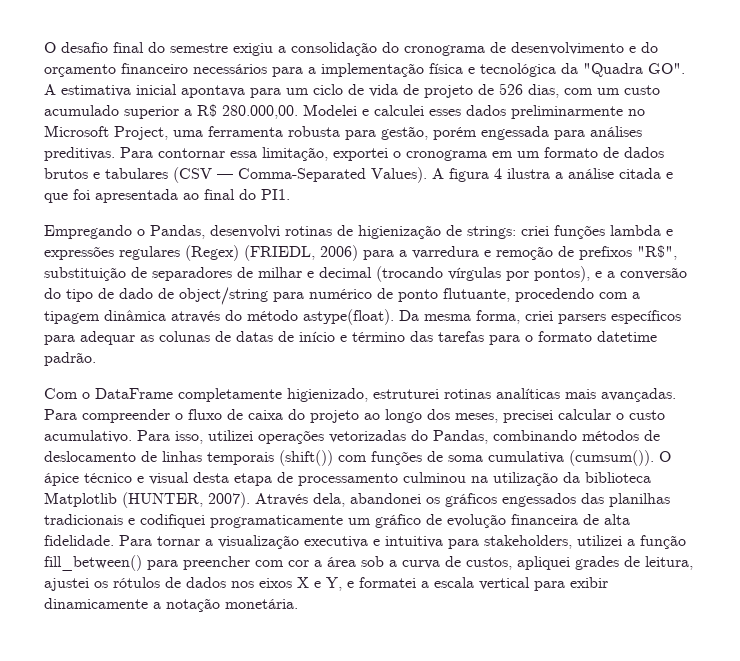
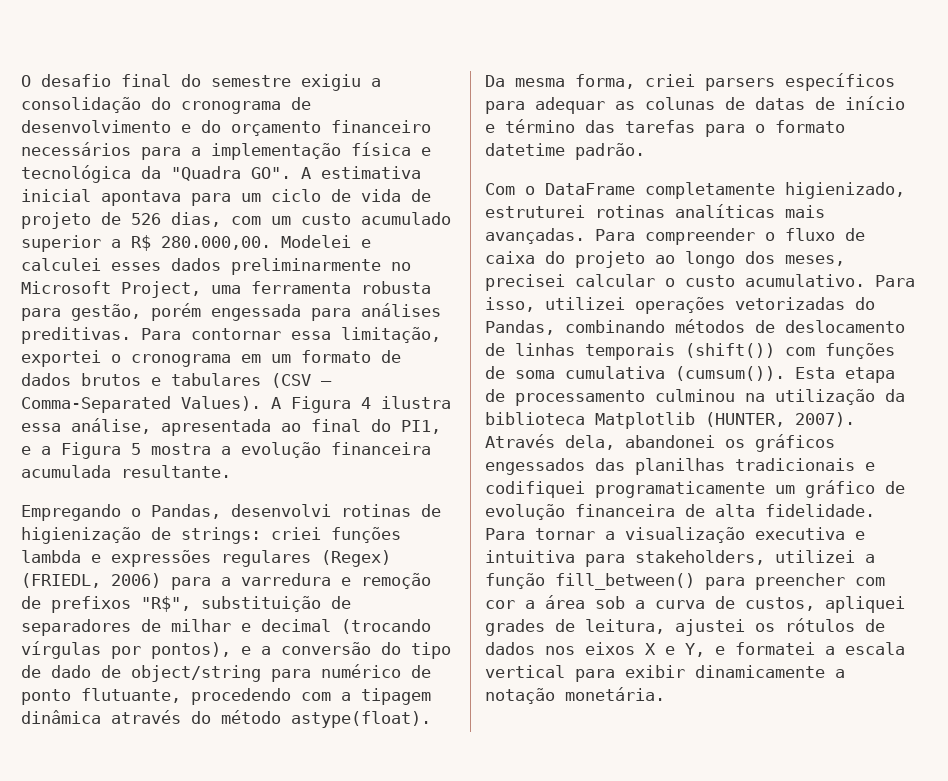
- A figura 4 ilustra a análise citada e que foi apresentada ao final do PI1.
+ A Figura 4 ilustra essa análise, apresentada ao final do PI1, e a Figura 5 mostra a evolução financeira acumulada resultante.
- O ápice técnico e visual desta etapa de processamento culminou na utilização da biblioteca Matplotlib (HUNTER, 2007).
+ Esta etapa de processamento culminou na utilização da biblioteca Matplotlib (HUNTER, 2007).

